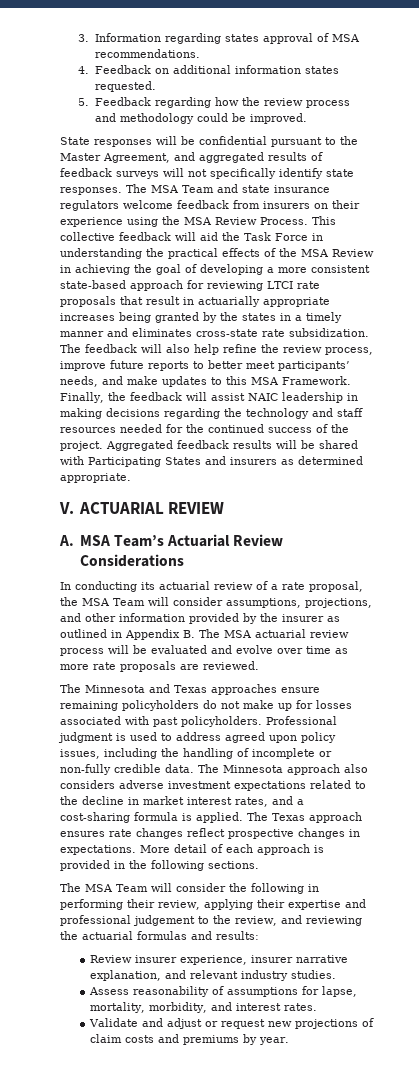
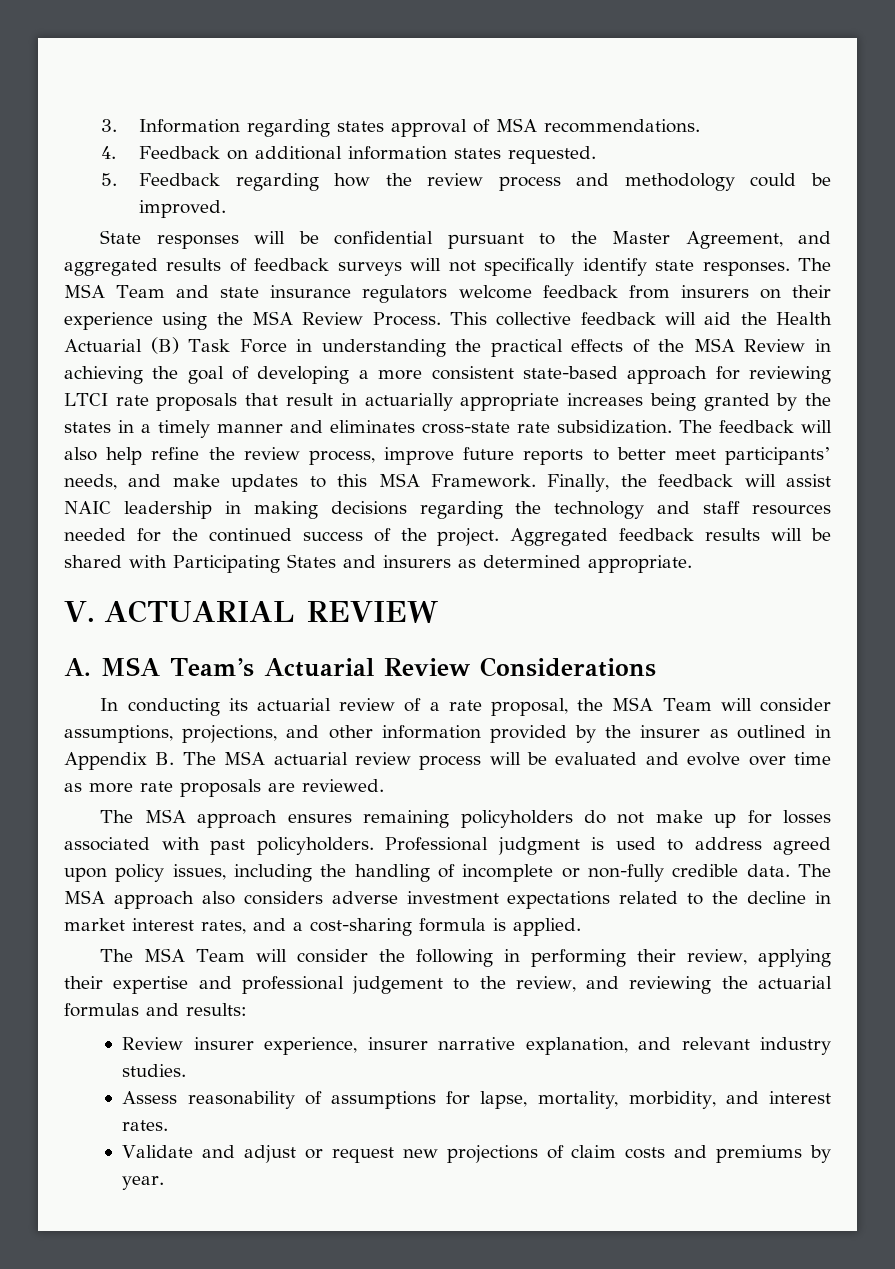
- This collective feedback will aid the Task Force in understanding the practical effects of the MSA Review in achieving the goal of developing a more consistent state-based approach for reviewing LTCI rate proposals that result in actuarially appropriate increases being granted by the states in a timely manner and eliminates cross-state rate subsidization.
+ This collective feedback will aid the Health Actuarial (B) Task Force in understanding the practical effects of the MSA Review in achieving the goal of developing a more consistent state-based approach for reviewing LTCI rate proposals that result in actuarially appropriate increases being granted by the states in a timely manner and eliminates cross-state rate subsidization.
- The Minnesota and Texas approaches ensure remaining policyholders do not make up for losses associated with past policyholders.
+ The MSA approach ensures remaining policyholders do not make up for losses associated with past policyholders.
- The Minnesota approach also considers adverse investment expectations related to the decline in market interest rates, and a cost-sharing formula is applied. The Texas approach ensures rate changes reflect prospective changes in expectations. More detail of each approach is provided in the following sections.
+ The MSA approach also considers adverse investment expectations related to the decline in market interest rates, and a cost-sharing formula is applied.

